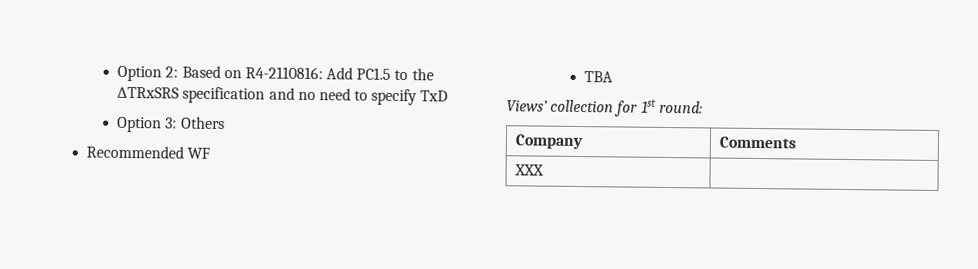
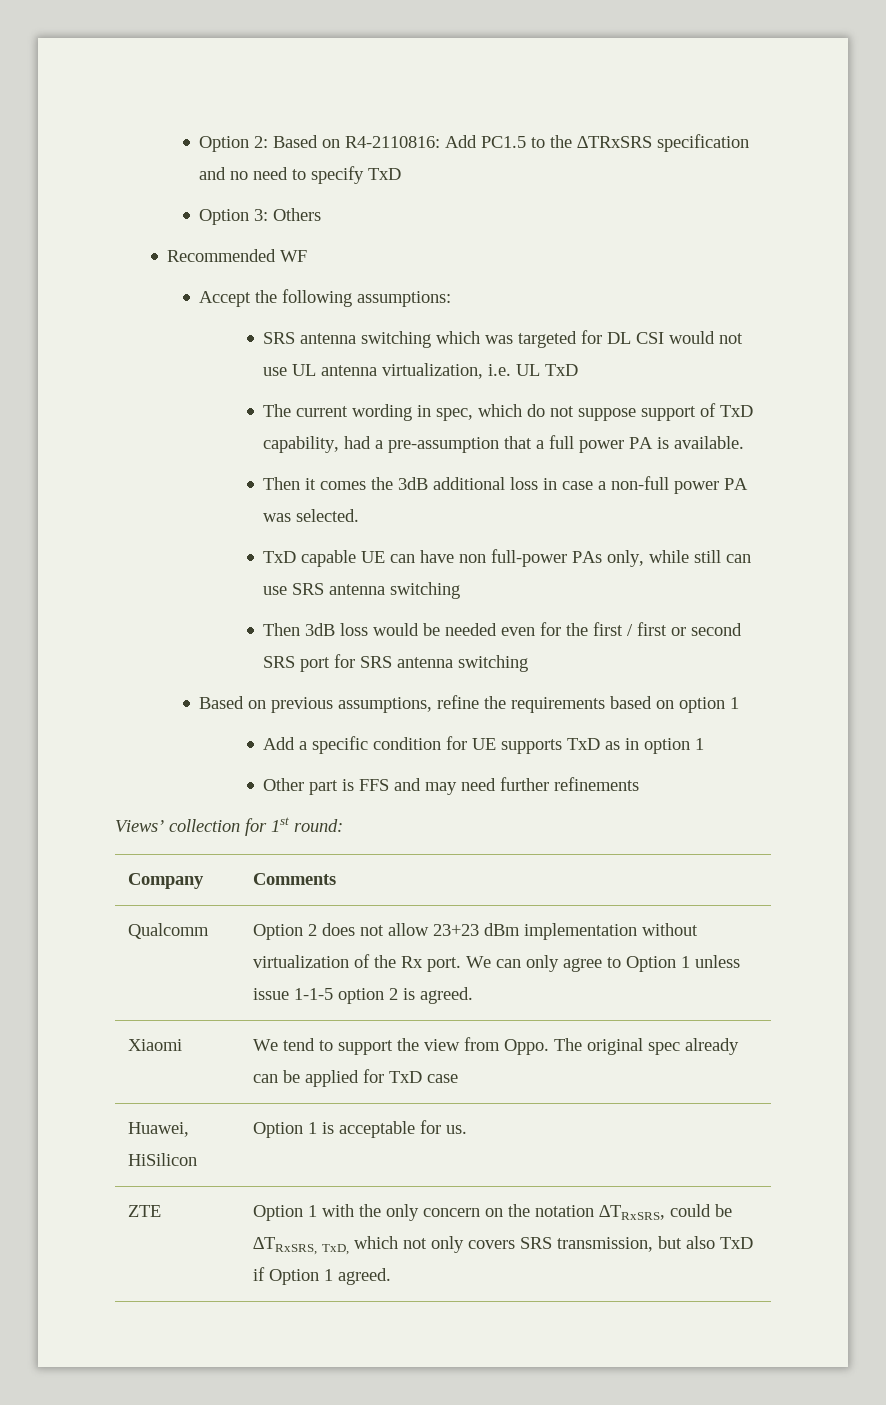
- TBA
+ Accept the following assumptions:
+ SRS antenna switching which was targeted for DL CSI would not use UL antenna virtualization, i.e. UL TxD
+ The current wording in spec, which do not suppose support of TxD capability, had a pre-assumption that a full power PA is available.
+ Then it comes the 3dB additional loss in case a non-full power PA was selected.
+ TxD capable UE can have non full-power PAs only, while still can use SRS antenna switching
+ Then 3dB loss would be needed even for the first / first or second SRS port for SRS antenna switching
+ Based on previous assumptions, refine the requirements based on option 1
+ Add a specific condition for UE supports TxD as in option 1
+ Other part is FFS and may need further refinements
- XXX |
+ Qualcomm | Option 2 does not allow 23+23 dBm implementation without virtualization of the Rx port. We can only agree to Option 1 unless issue 1-1-5 option 2 is agreed.
+ Xiaomi | We tend to support the view from Oppo. The original spec already can be applied for TxD case
+ Huawei, HiSilicon | Option 1 is acceptable for us.
+ ZTE | Option 1 with the only concern on the notation ∆TRxSRS, could be ∆TRxSRS, TxD, which not only covers SRS transmission, but also TxD if Option 1 agreed.

